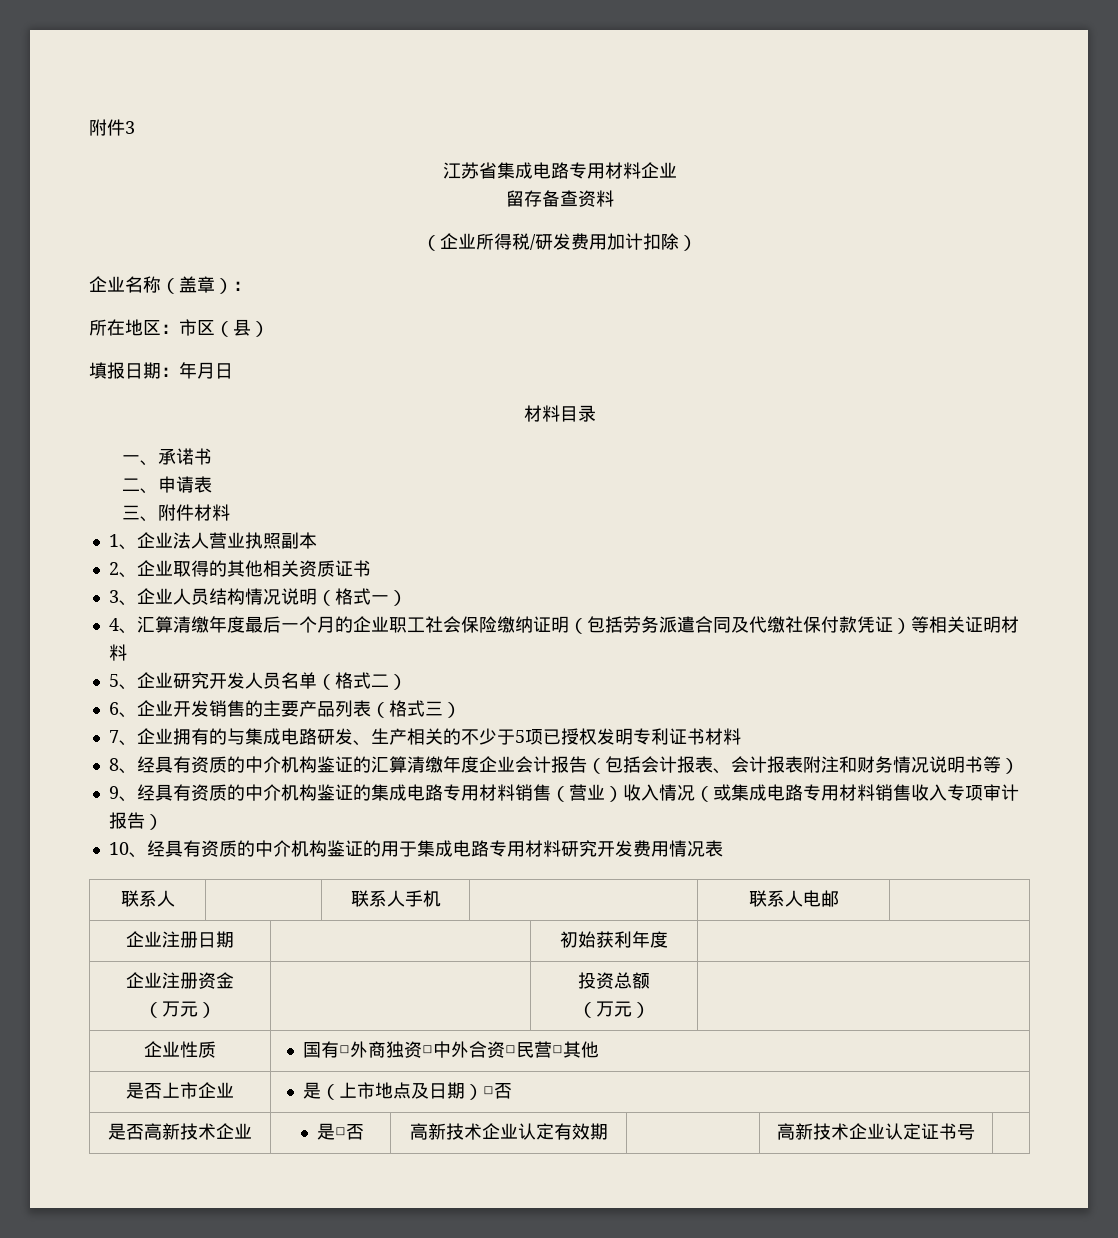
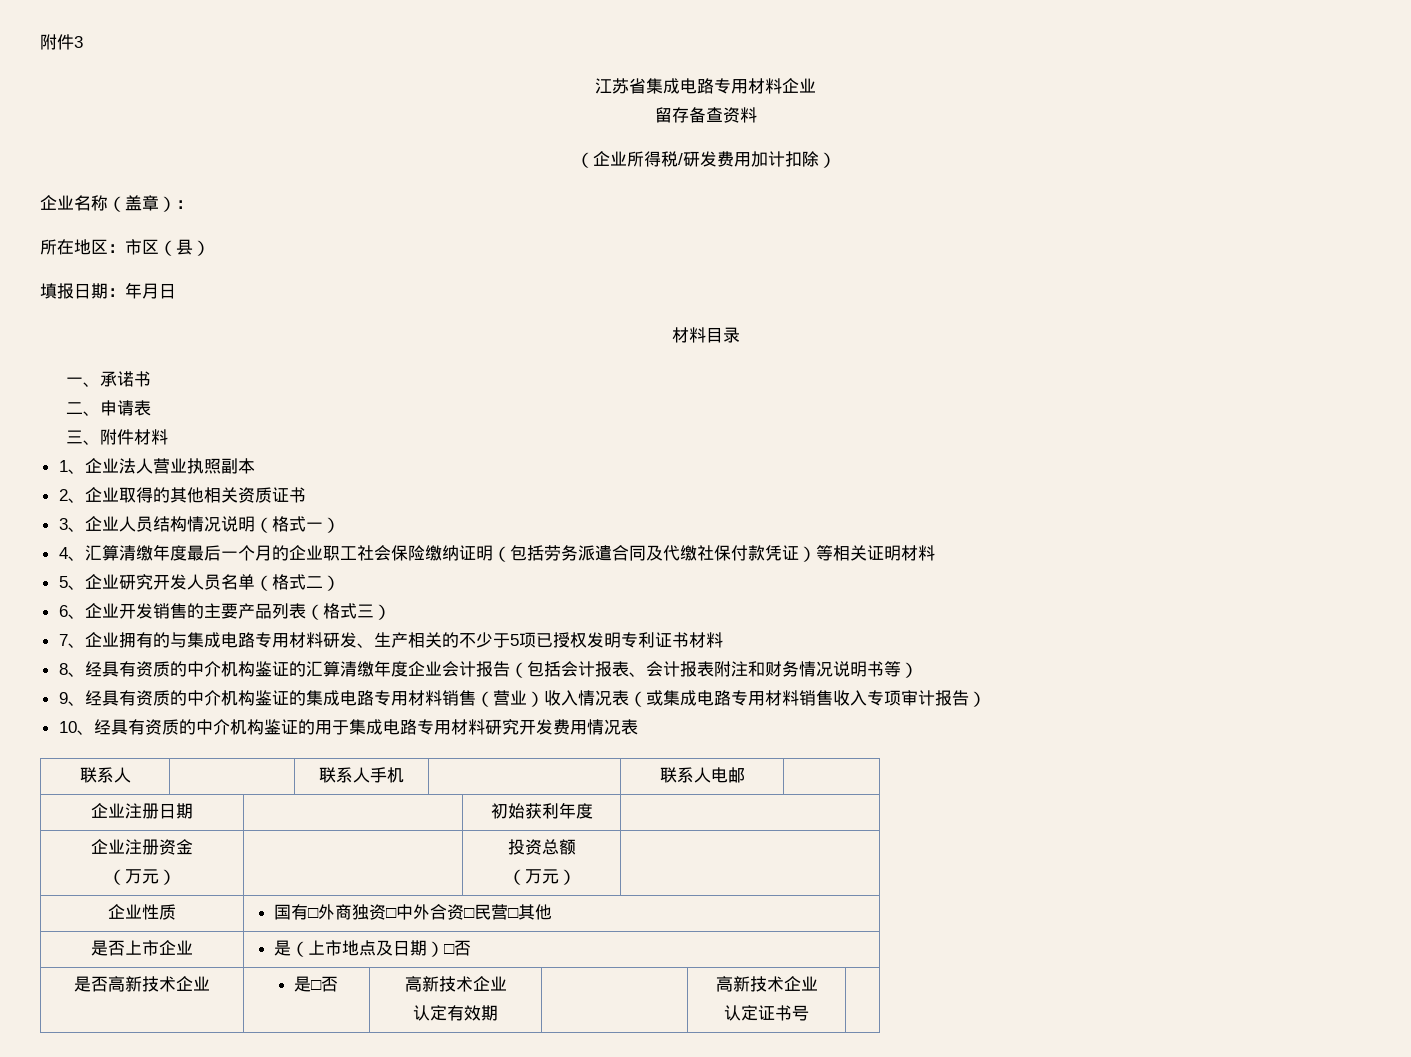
- 7、企业拥有的与集成电路研发、生产相关的不少于5项已授权发明专利证书材料
+ 7、企业拥有的与集成电路专用材料研发、生产相关的不少于5项已授权发明专利证书材料
- 9、经具有资质的中介机构鉴证的集成电路专用材料销售（营业）收入情况（或集成电路专用材料销售收入专项审计报告）
+ 9、经具有资质的中介机构鉴证的集成电路专用材料销售（营业）收入情况表（或集成电路专用材料销售收入专项审计报告）
- 是否高新技术企业 | 是□否 | 高新技术企业认定有效期 | | 高新技术企业认定证书号 |
+ 是否高新技术企业 | 是□否 | 高新技术企业
+ 认定有效期 | | 高新技术企业
+ 认定证书号 |

